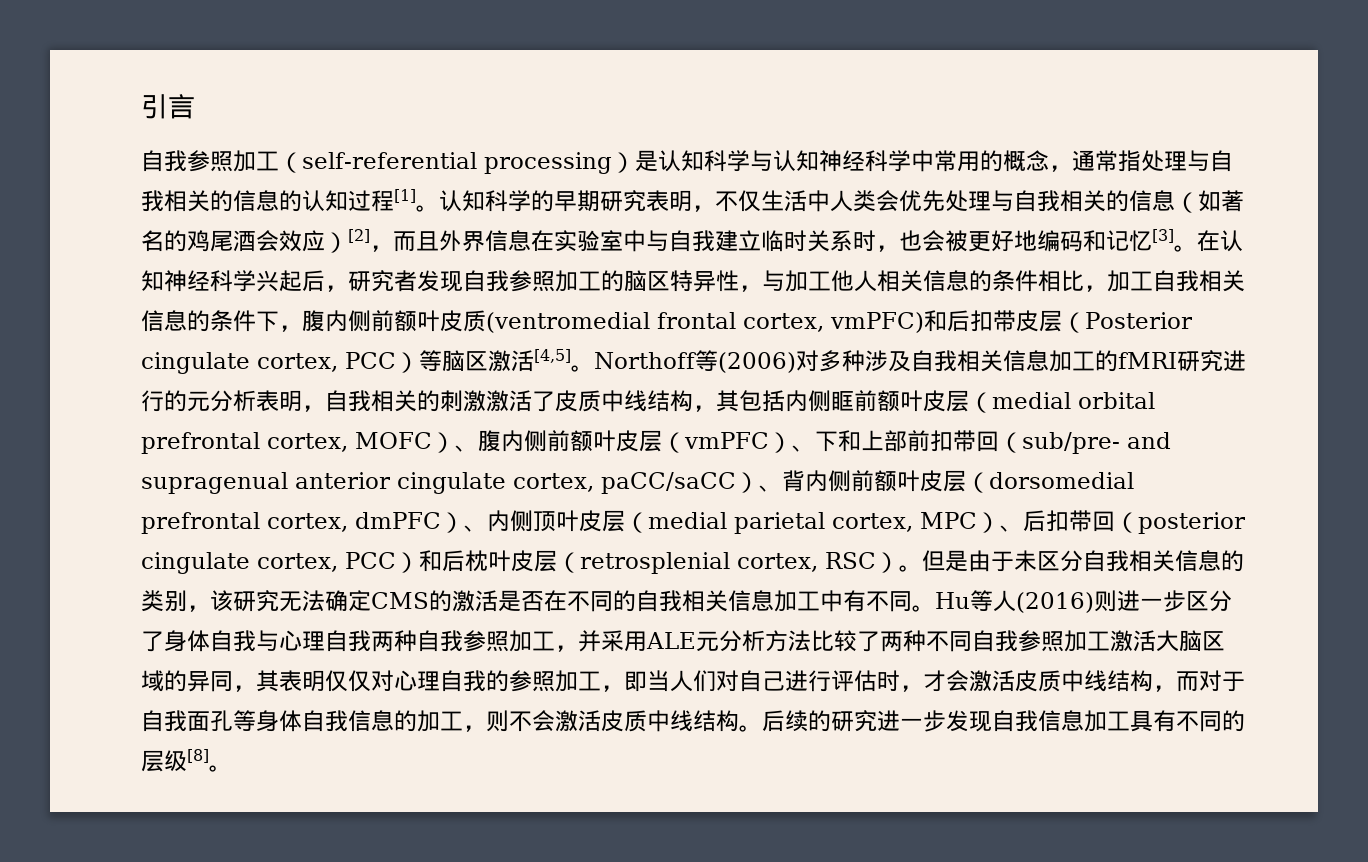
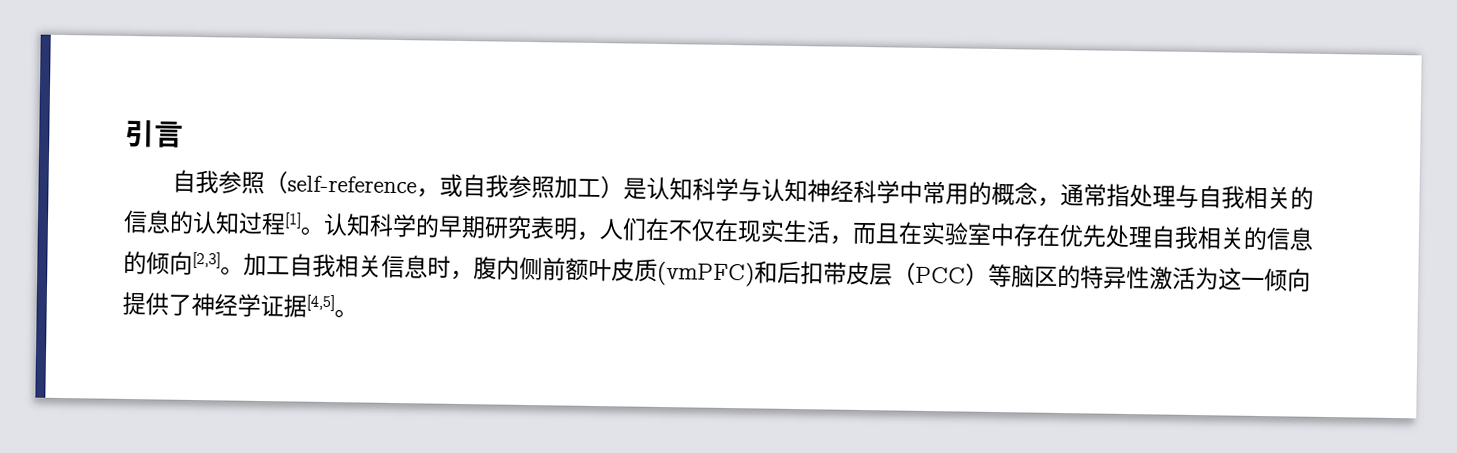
- 自我参照加工（self-referential processing）是认知科学与认知神经科学中常用的概念，通常指处理与自我相关的信息的认知过程[1]。
+ 自我参照（self-reference，或自我参照加工）是认知科学与认知神经科学中常用的概念，通常指处理与自我相关的信息的认知过程[1]。
- 认知科学的早期研究表明，不仅生活中人类会优先处理与自我相关的信息（如著名的鸡尾酒会效应）[2]，而且外界信息在实验室中与自我建立临时关系时，也会被更好地编码和记忆[3]。在认知神经科学兴起后，研究者发现自我参照加工的脑区特异性，与加工他人相关信息的条件相比，加工自我相关信息的条件下，腹内侧前额叶皮质(ventromedial frontal cortex, vmPFC)和后扣带皮层（Posterior cingulate cortex, PCC）等脑区激活[4,5]。Northoff等(2006)对多种涉及自我相关信息加工的fMRI研究进行的元分析表明，自我相关的刺激激活了皮质中线结构，其包括内侧眶前额叶皮层（medial orbital prefrontal cortex, MOFC）、腹内侧前额叶皮层（vmPFC）、下和上部前扣带回（sub/pre- and supragenual anterior cingulate cortex, paCC/saCC）、背内侧前额叶皮层（dorsomedial prefrontal cortex, dmPFC）、内侧顶叶皮层（medial parietal cortex, MPC）、后扣带回（posterior cingulate cortex, PCC）和后枕叶皮层（retrosplenial cortex, RSC）。但是由于未区分自我相关信息的类别，该研究无法确定CMS的激活是否在不同的自我相关信息加工中有不同。Hu等人(2016)则进一步区分了身体自我与心理自我两种自我参照加工，并采用ALE元分析方法比较了两种不同自我参照加工激活大脑区域的异同，其表明仅仅对心理自我的参照加工，即当人们对自己进行评估时，才会激活皮质中线结构，而对于自我面孔等身体自我信息的加工，则不会激活皮质中线结构。后续的研究进一步发现自我信息加工具有不同的层级[8]。
+ 认知科学的早期研究表明，人们在不仅在现实生活，而且在实验室中存在优先处理自我相关的信息的倾向[2,3]。加工自我相关信息时，腹内侧前额叶皮质(vmPFC)和后扣带皮层（PCC）等脑区的特异性激活为这一倾向提供了神经学证据[4,5]。

